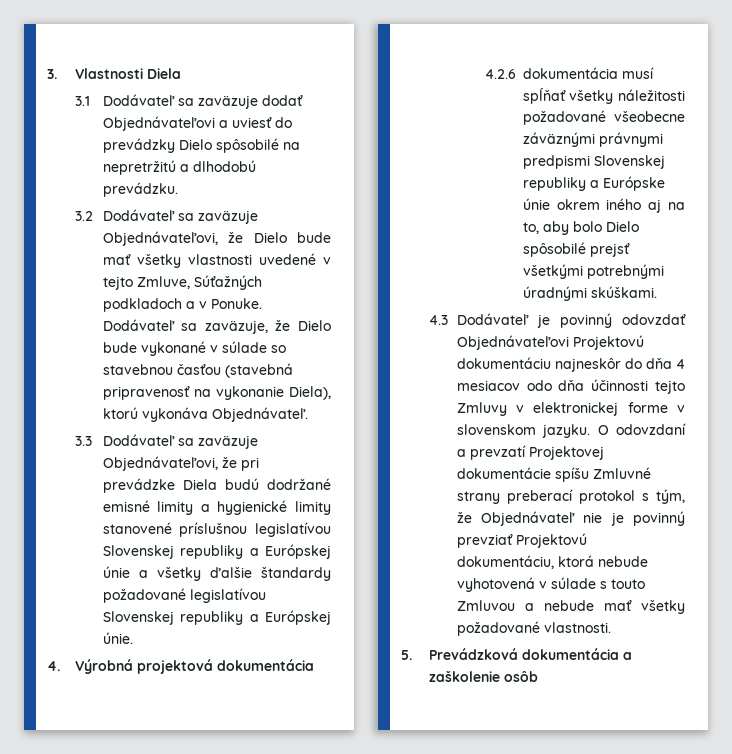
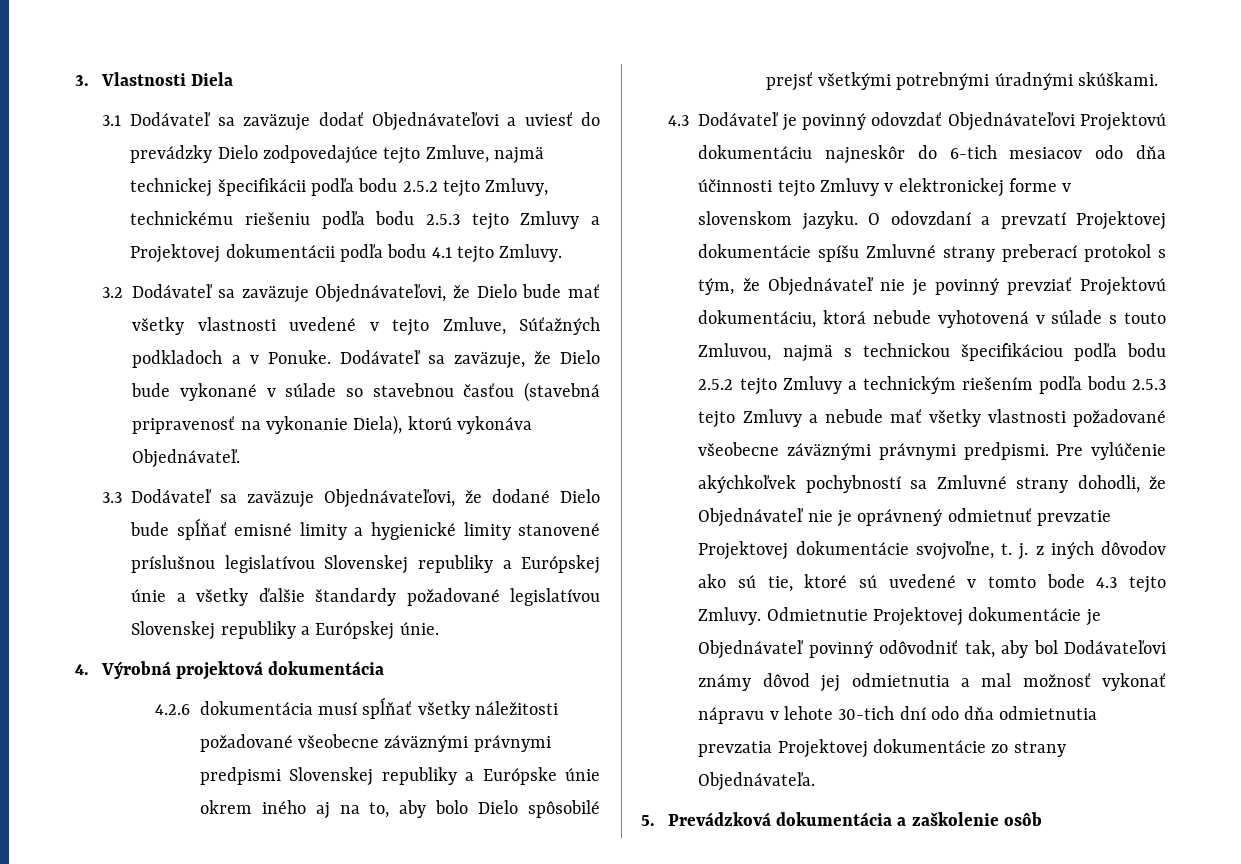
- 3.1 Dodávateľ sa zaväzuje dodať Objednávateľovi a uviesť do prevádzky Dielo spôsobilé na nepretržitú a dlhodobú prevádzku.
+ 3.1 Dodávateľ sa zaväzuje dodať Objednávateľovi a uviesť do prevádzky Dielo zodpovedajúce tejto Zmluve, najmä technickej špecifikácii podľa bodu 2.5.2 tejto Zmluvy, technickému riešeniu podľa bodu 2.5.3 tejto Zmluvy a Projektovej dokumentácii podľa bodu 4.1 tejto Zmluvy.
- 3.3 Dodávateľ sa zaväzuje Objednávateľovi, že pri prevádzke Diela budú dodržané emisné limity a hygienické limity stanovené príslušnou legislatívou Slovenskej republiky a Európskej únie a všetky ďalšie štandardy požadované legislatívou Slovenskej republiky a Európskej únie.
+ 3.3 Dodávateľ sa zaväzuje Objednávateľovi, že dodané Dielo bude spĺňať emisné limity a hygienické limity stanovené príslušnou legislatívou Slovenskej republiky a Európskej únie a všetky ďalšie štandardy požadované legislatívou Slovenskej republiky a Európskej únie.
- 4.3 Dodávateľ je povinný odovzdať Objednávateľovi Projektovú dokumentáciu najneskôr do dňa 4 mesiacov odo dňa účinnosti tejto Zmluvy v elektronickej forme v slovenskom jazyku.
+ 4.3 Dodávateľ je povinný odovzdať Objednávateľovi Projektovú dokumentáciu najneskôr do 6-tich mesiacov odo dňa účinnosti tejto Zmluvy v elektronickej forme v slovenskom jazyku.
- O odovzdaní a prevzatí Projektovej dokumentácie spíšu Zmluvné strany preberací protokol s tým, že Objednávateľ nie je povinný prevziať Projektovú dokumentáciu, ktorá nebude vyhotovená v súlade s touto Zmluvou a nebude mať všetky požadované vlastnosti.
+ O odovzdaní a prevzatí Projektovej dokumentácie spíšu Zmluvné strany preberací protokol s tým, že Objednávateľ nie je povinný prevziať Projektovú dokumentáciu, ktorá nebude vyhotovená v súlade s touto Zmluvou, najmä s technickou špecifikáciou podľa bodu 2.5.2 tejto Zmluvy a technickým riešením podľa bodu 2.5.3 tejto Zmluvy a nebude mať všetky vlastnosti požadované všeobecne záväznými právnymi predpismi. Pre vylúčenie akýchkoľvek pochybností sa Zmluvné strany dohodli, že Objednávateľ nie je oprávnený odmietnuť prevzatie Projektovej dokumentácie svojvoľne, t. j. z iných dôvodov ako sú tie, ktoré sú uvedené v tomto bode 4.3 tejto Zmluvy. Odmietnutie Projektovej dokumentácie je Objednávateľ povinný odôvodniť tak, aby bol Dodávateľovi známy dôvod jej odmietnutia a mal možnosť vykonať nápravu v lehote 30-tich dní odo dňa odmietnutia prevzatia Projektovej dokumentácie zo strany Objednávateľa.

